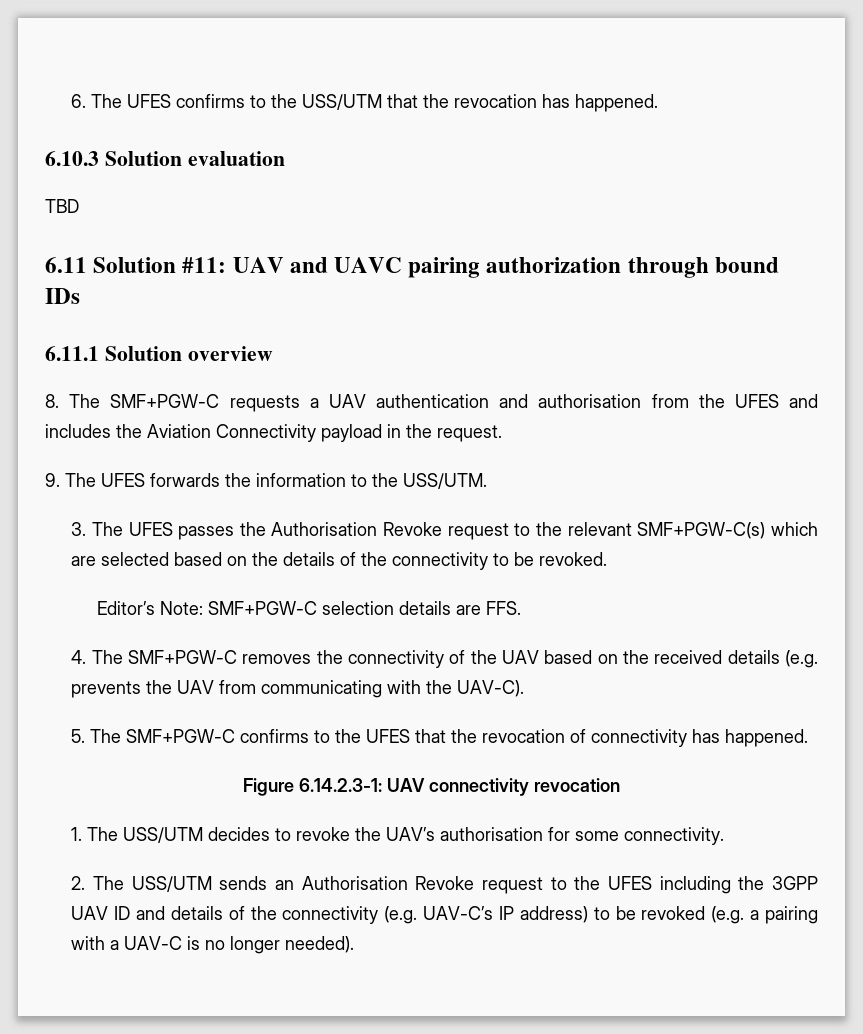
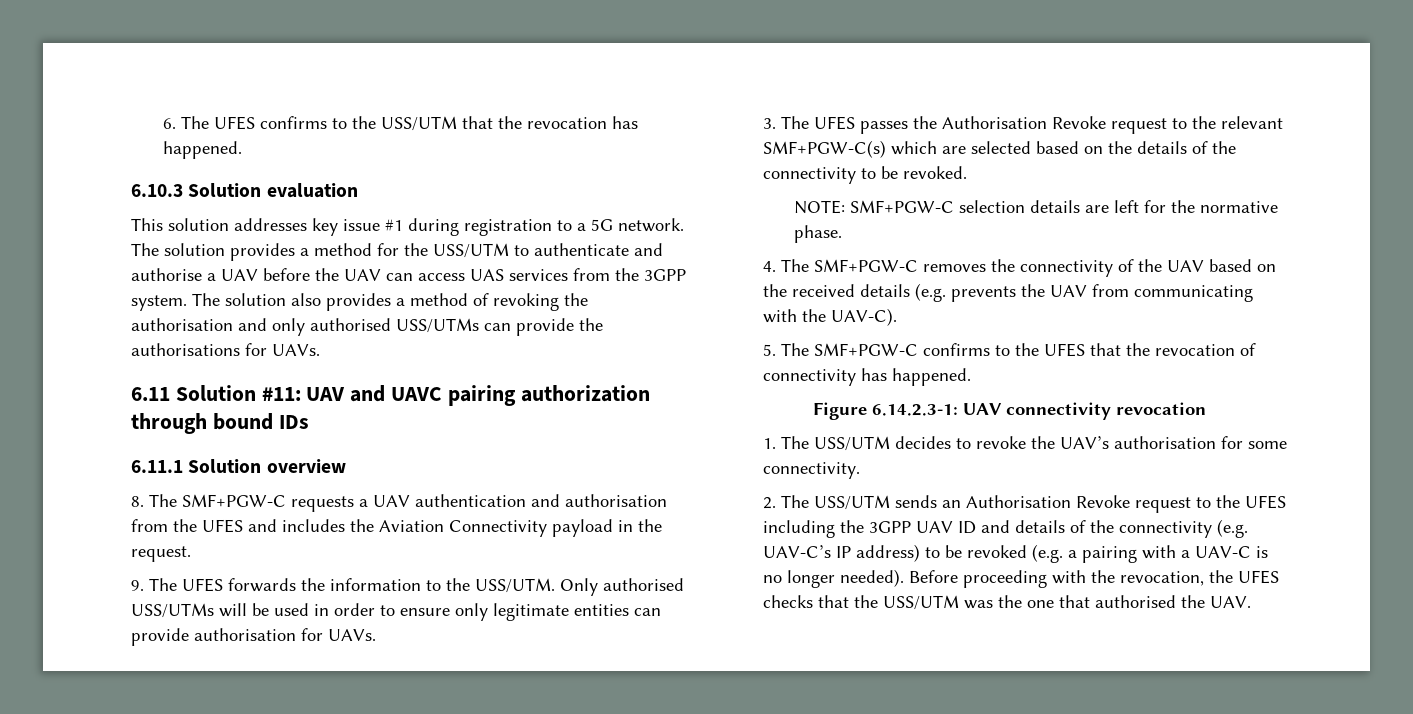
- TBD
+ This solution addresses key issue #1 during registration to a 5G network. The solution provides a method for the USS/UTM to authenticate and authorise a UAV before the UAV can access UAS services from the 3GPP system. The solution also provides a method of revoking the authorisation and only authorised USS/UTMs can provide the authorisations for UAVs.
+ Only authorised USS/UTMs will be used in order to ensure only legitimate entities can provide authorisation for UAVs.
- Editor’s Note: SMF+PGW-C selection details are FFS.
+ NOTE: SMF+PGW-C selection details are left for the normative phase.
+ Before proceeding with the revocation, the UFES checks that the USS/UTM was the one that authorised the UAV.

